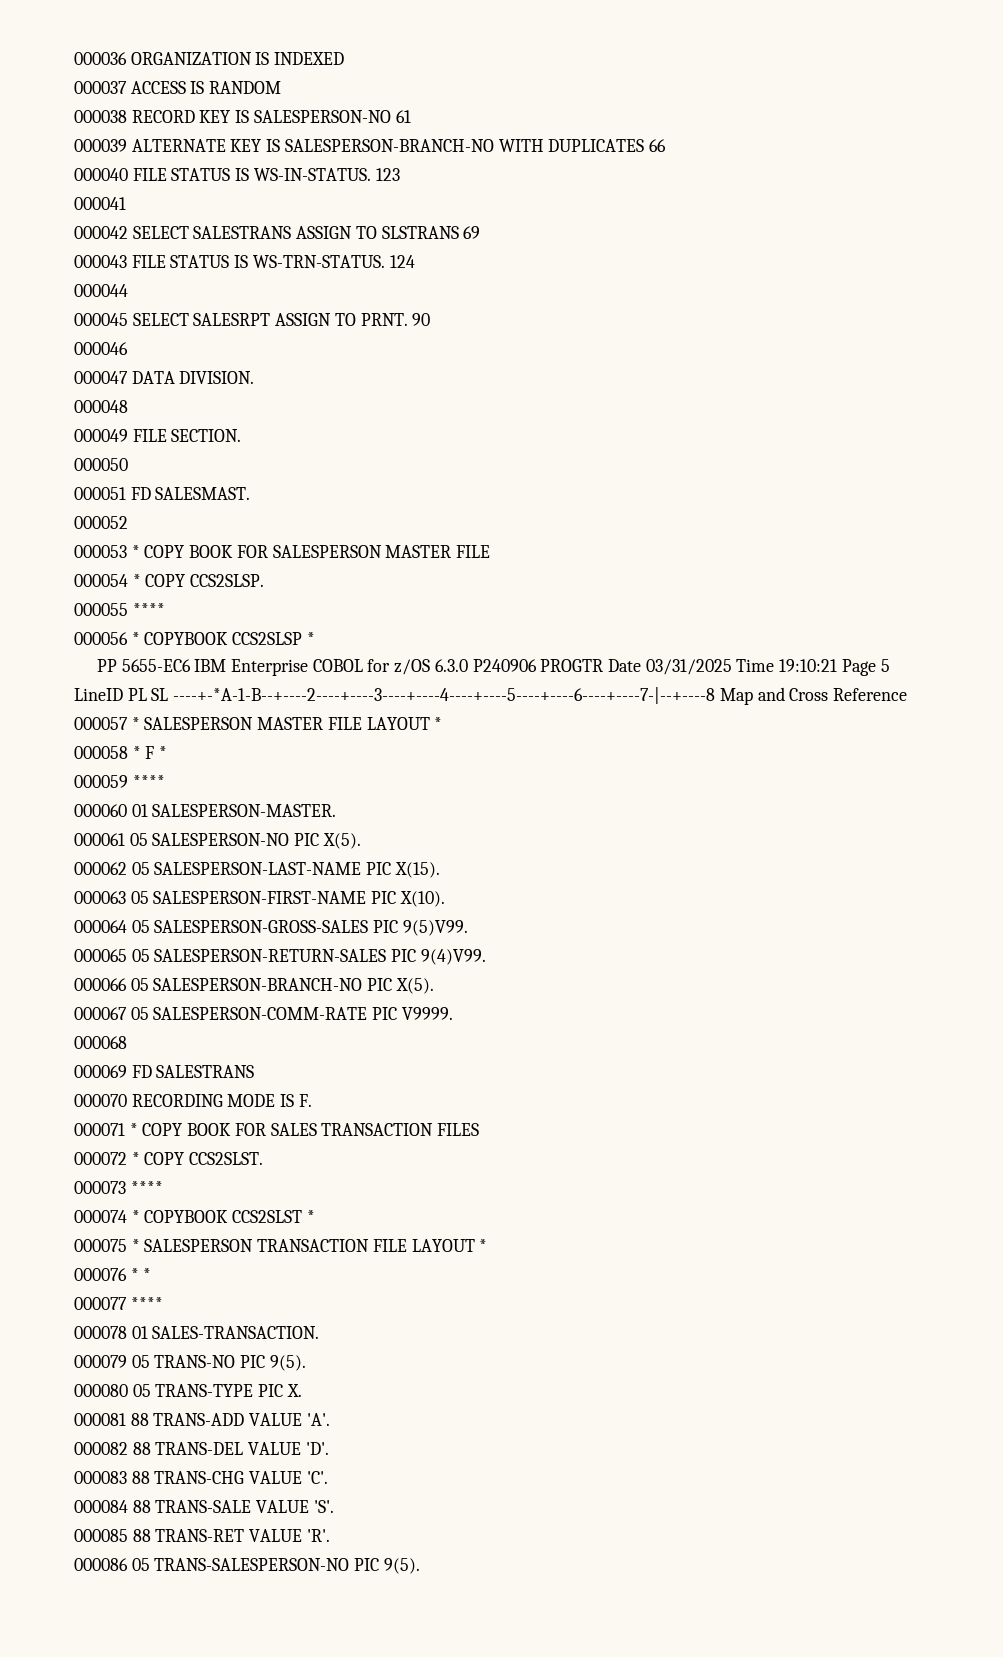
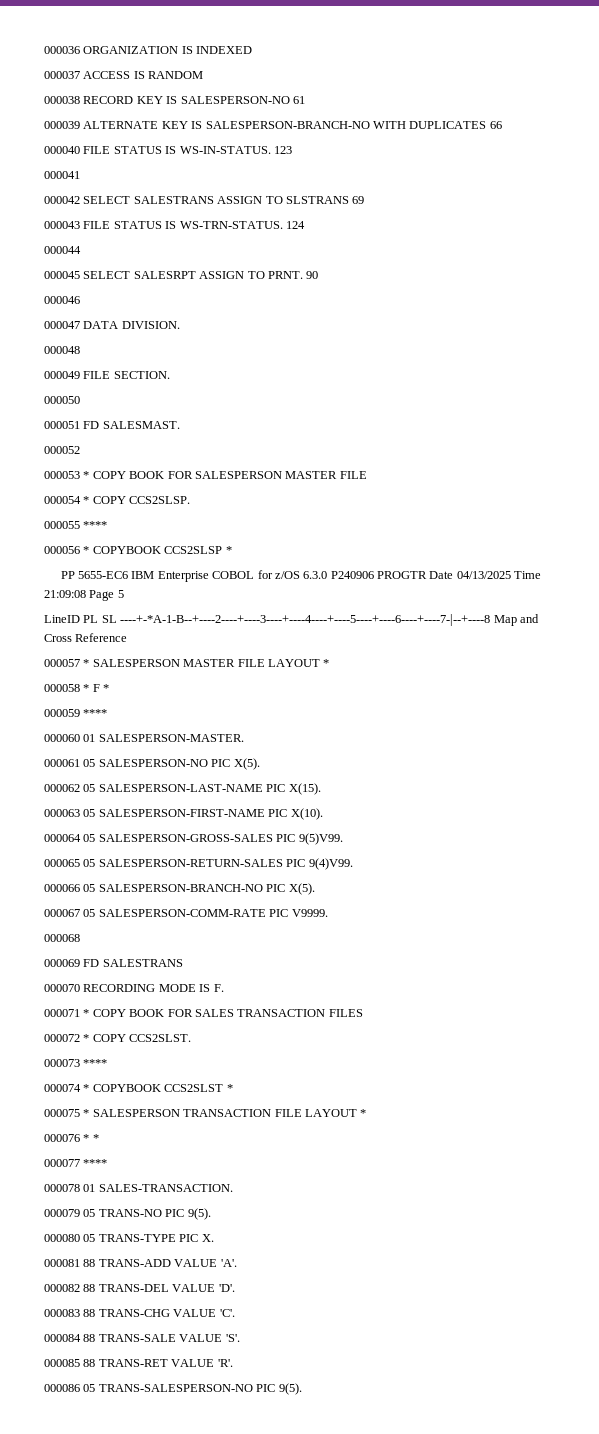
- PP 5655-EC6 IBM Enterprise COBOL for z/OS 6.3.0 P240906 PROGTR Date 03/31/2025 Time 19:10:21 Page 5
+ PP 5655-EC6 IBM Enterprise COBOL for z/OS 6.3.0 P240906 PROGTR Date 04/13/2025 Time 21:09:08 Page 5

